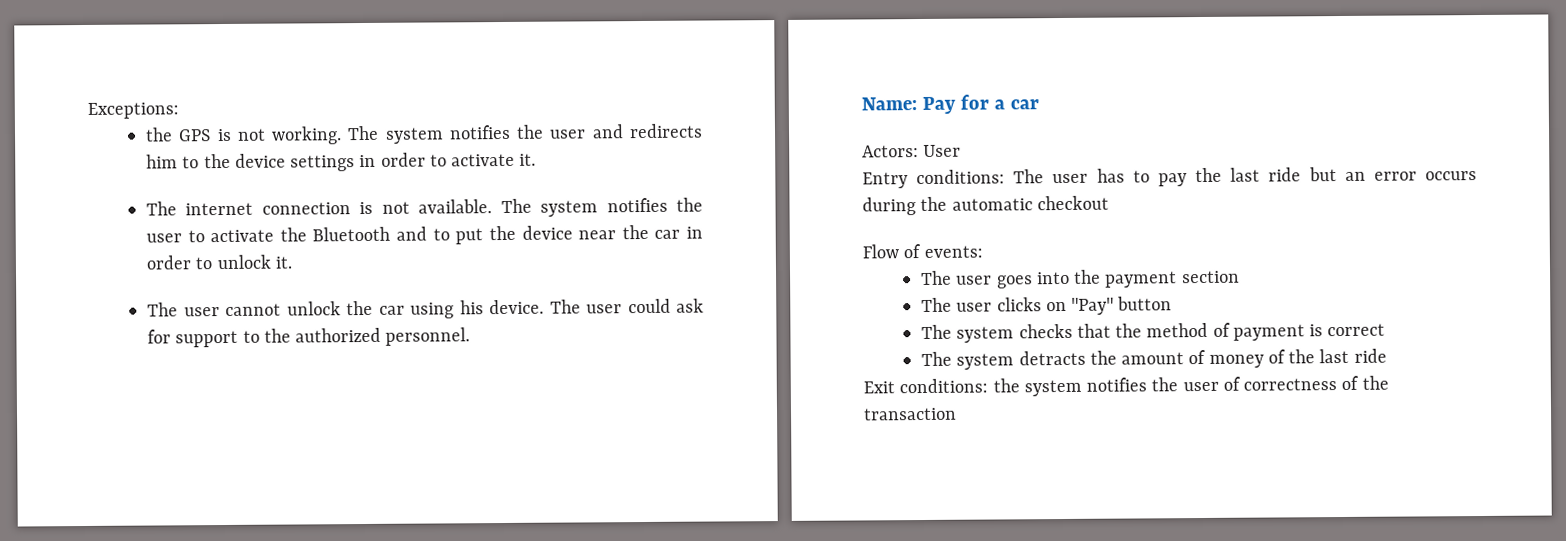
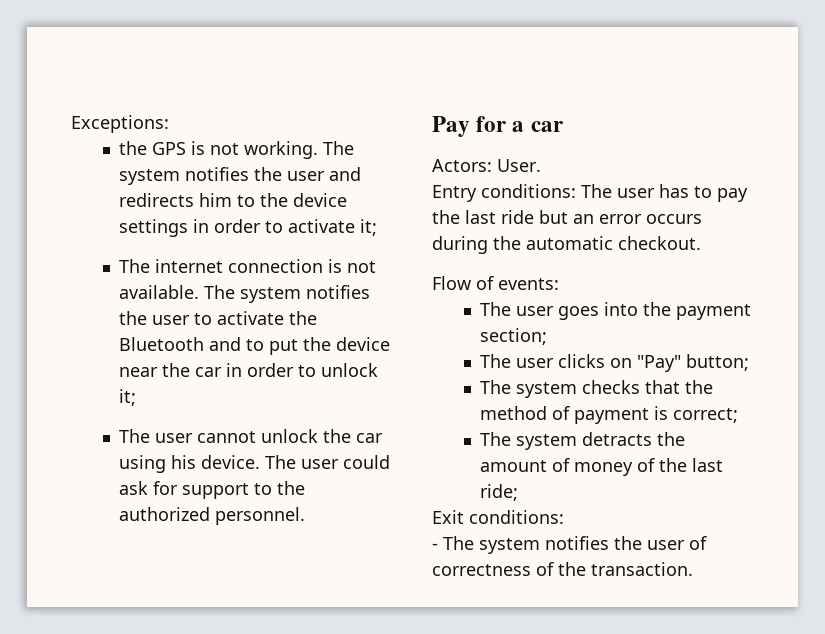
- The system notifies the user and redirects him to the device settings in order to activate it.
+ The system notifies the user and redirects him to the device settings in order to activate it;
- The system notifies the user to activate the Bluetooth and to put the device near the car in order to unlock it.
+ The system notifies the user to activate the Bluetooth and to put the device near the car in order to unlock it;
- Name: Pay for a car
+ Pay for a car
- Actors: User
+ Actors: User.
- Entry conditions: The user has to pay the last ride but an error occurs during the automatic checkout
+ Entry conditions: The user has to pay the last ride but an error occurs during the automatic checkout.
- The user goes into the payment section
+ The user goes into the payment section;
- The user clicks on "Pay" button
+ The user clicks on "Pay" button;
- The system checks that the method of payment is correct
+ The system checks that the method of payment is correct;
- The system detracts the amount of money of the last ride
+ The system detracts the amount of money of the last ride;
- Exit conditions: the system notifies the user of correctness of the transaction
+ Exit conditions:
+ - The system notifies the user of correctness of the transaction.

